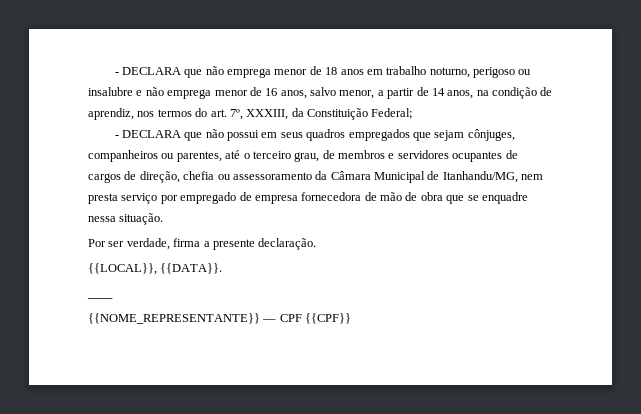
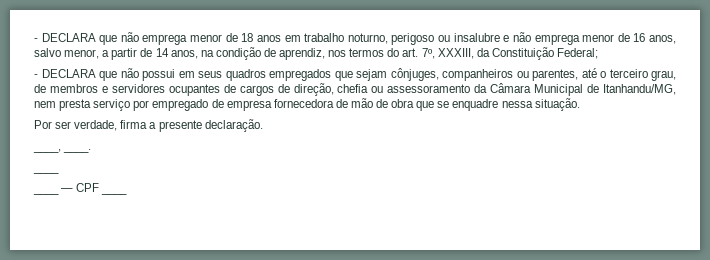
- {{LOCAL}}, {{DATA}}.
+ ____, ____.
- {{NOME_REPRESENTANTE}} — CPF {{CPF}}
+ ____ — CPF ____

